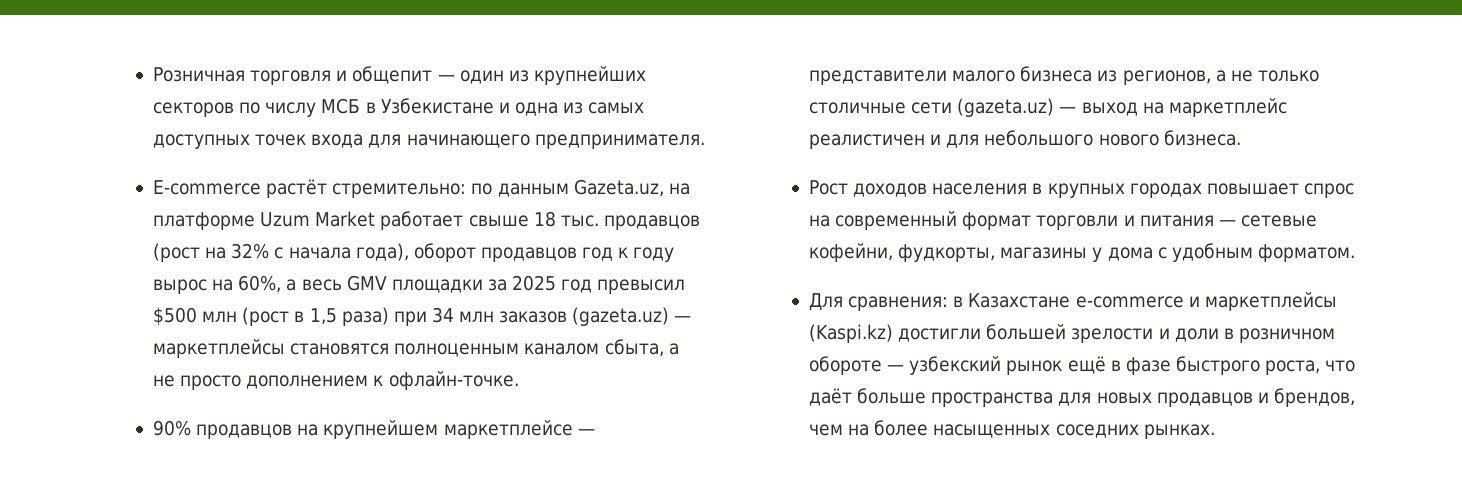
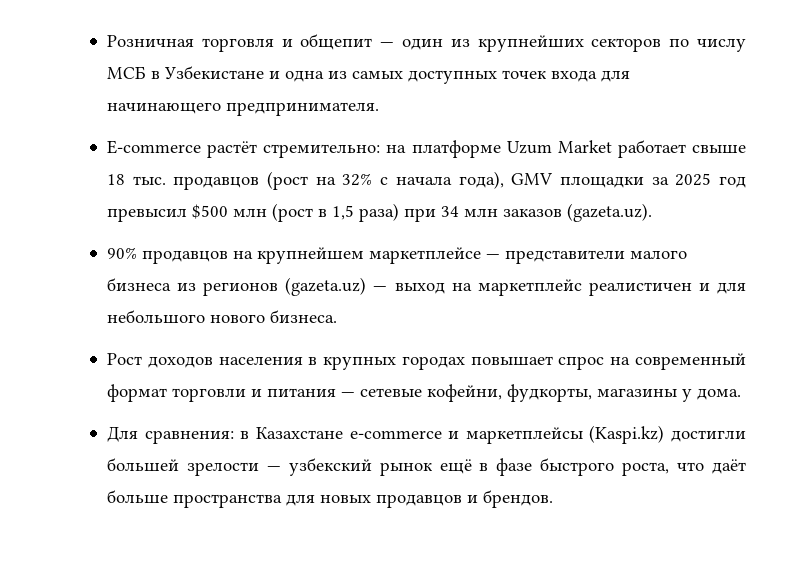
- E-commerce растёт стремительно: по данным Gazeta.uz, на платформе Uzum Market работает свыше 18 тыс. продавцов (рост на 32% с начала года), оборот продавцов год к году вырос на 60%, а весь GMV площадки за 2025 год превысил $500 млн (рост в 1,5 раза) при 34 млн заказов (gazeta.uz) — маркетплейсы становятся полноценным каналом сбыта, а не просто дополнением к офлайн-точке.
+ E-commerce растёт стремительно: на платформе Uzum Market работает свыше 18 тыс. продавцов (рост на 32% с начала года), GMV площадки за 2025 год превысил $500 млн (рост в 1,5 раза) при 34 млн заказов (gazeta.uz).
- 90% продавцов на крупнейшем маркетплейсе — представители малого бизнеса из регионов, а не только столичные сети (gazeta.uz) — выход на маркетплейс реалистичен и для небольшого нового бизнеса.
+ 90% продавцов на крупнейшем маркетплейсе — представители малого бизнеса из регионов (gazeta.uz) — выход на маркетплейс реалистичен и для небольшого нового бизнеса.
- Рост доходов населения в крупных городах повышает спрос на современный формат торговли и питания — сетевые кофейни, фудкорты, магазины у дома с удобным форматом.
+ Рост доходов населения в крупных городах повышает спрос на современный формат торговли и питания — сетевые кофейни, фудкорты, магазины у дома.
- Для сравнения: в Казахстане e-commerce и маркетплейсы (Kaspi.kz) достигли большей зрелости и доли в розничном обороте — узбекский рынок ещё в фазе быстрого роста, что даёт больше пространства для новых продавцов и брендов, чем на более насыщенных соседних рынках.
+ Для сравнения: в Казахстане e-commerce и маркетплейсы (Kaspi.kz) достигли большей зрелости — узбекский рынок ещё в фазе быстрого роста, что даёт больше пространства для новых продавцов и брендов.

